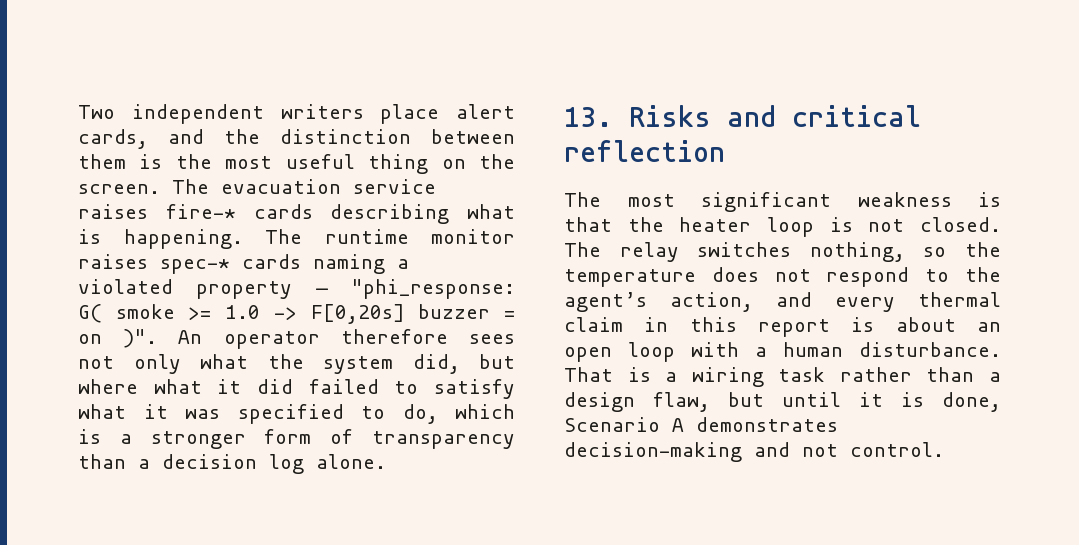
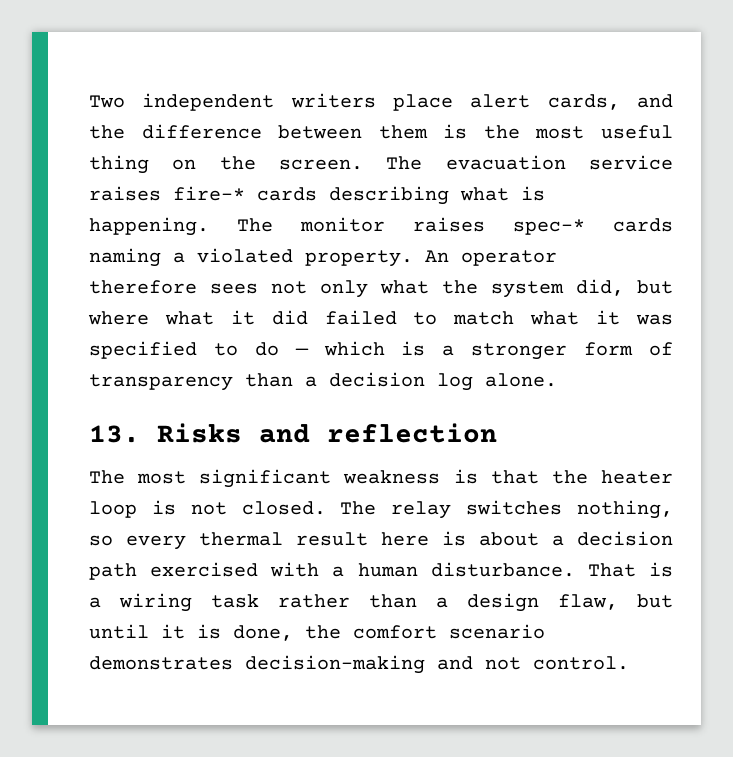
- Two independent writers place alert cards, and the distinction between them is the most useful thing on the screen.
+ Two independent writers place alert cards, and the difference between them is the most useful thing on the screen.
- The runtime monitor raises spec-* cards naming a violated property — "phi_response: G( smoke >= 1.0 -> F[0,20s] buzzer = on )".
+ The monitor raises spec-* cards naming a violated property.
- An operator therefore sees not only what the system did, but where what it did failed to satisfy what it was specified to do, which is a stronger form of transparency than a decision log alone.
+ An operator therefore sees not only what the system did, but where what it did failed to match what it was specified to do — which is a stronger form of transparency than a decision log alone.
- 13. Risks and critical reflection
+ 13. Risks and reflection
- The relay switches nothing, so the temperature does not respond to the agent’s action, and every thermal claim in this report is about an open loop with a human disturbance.
+ The relay switches nothing, so every thermal result here is about a decision path exercised with a human disturbance.
- That is a wiring task rather than a design flaw, but until it is done, Scenario A demonstrates decision-making and not control.
+ That is a wiring task rather than a design flaw, but until it is done, the comfort scenario demonstrates decision-making and not control.

